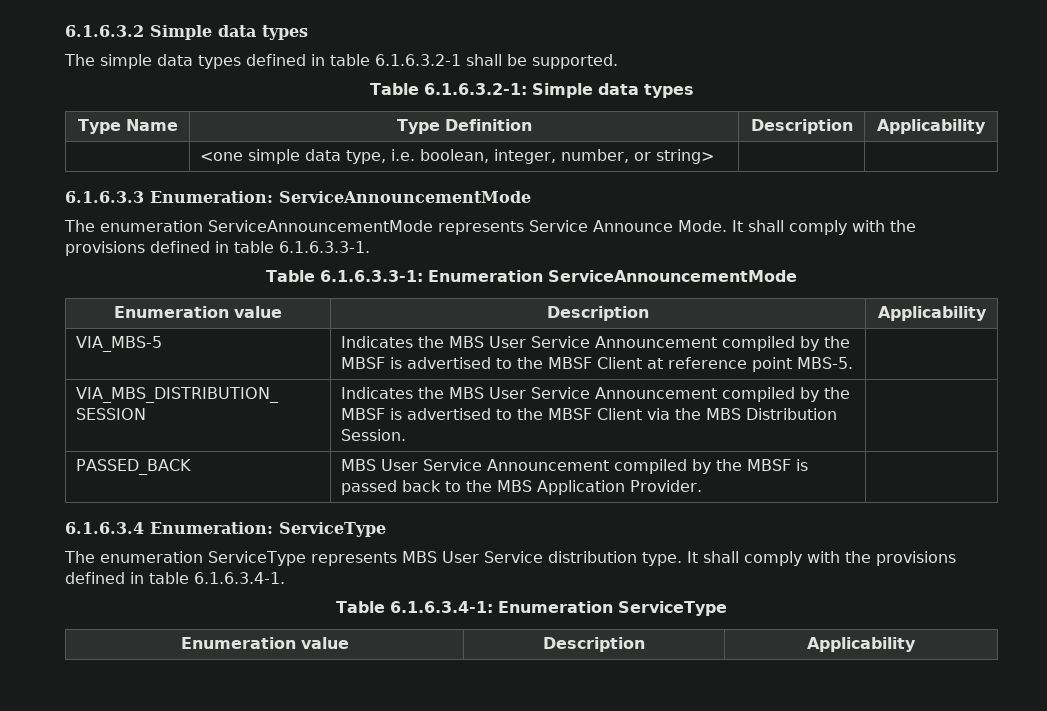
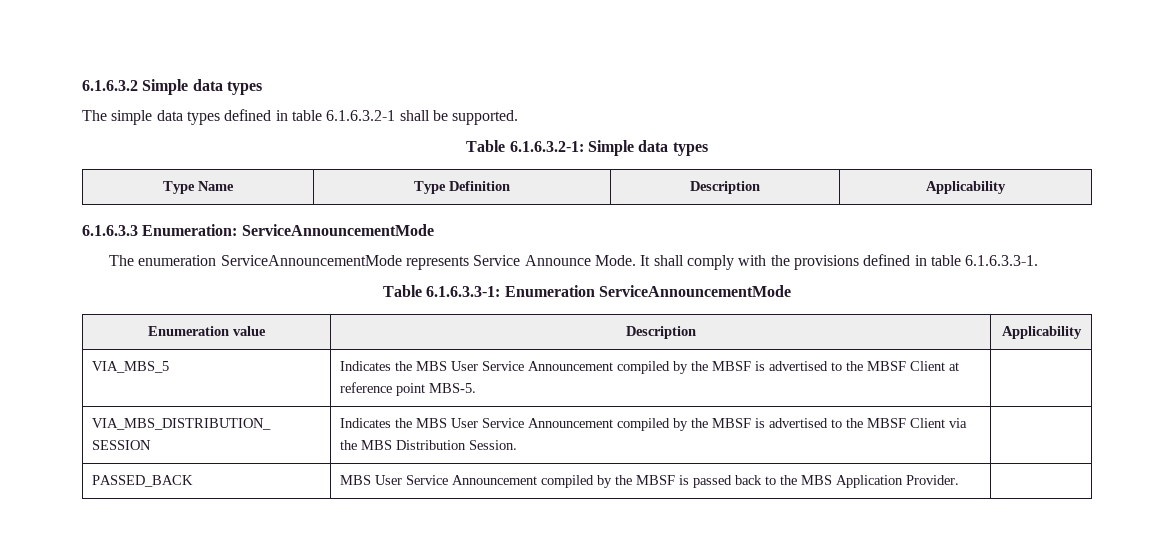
- | <one simple data type, i.e. boolean, integer, number, or string> | |
- VIA_MBS-5 | Indicates the MBS User Service Announcement compiled by the MBSF is advertised to the MBSF Client at reference point MBS-5. |
+ VIA_MBS_5 | Indicates the MBS User Service Announcement compiled by the MBSF is advertised to the MBSF Client at reference point MBS-5. |
- 6.1.6.3.4 Enumeration: ServiceType
- The enumeration ServiceType represents MBS User Service distribution type. It shall comply with the provisions defined in table 6.1.6.3.4-1.
- Table 6.1.6.3.4-1: Enumeration ServiceType
- Enumeration value | Description | Applicability

